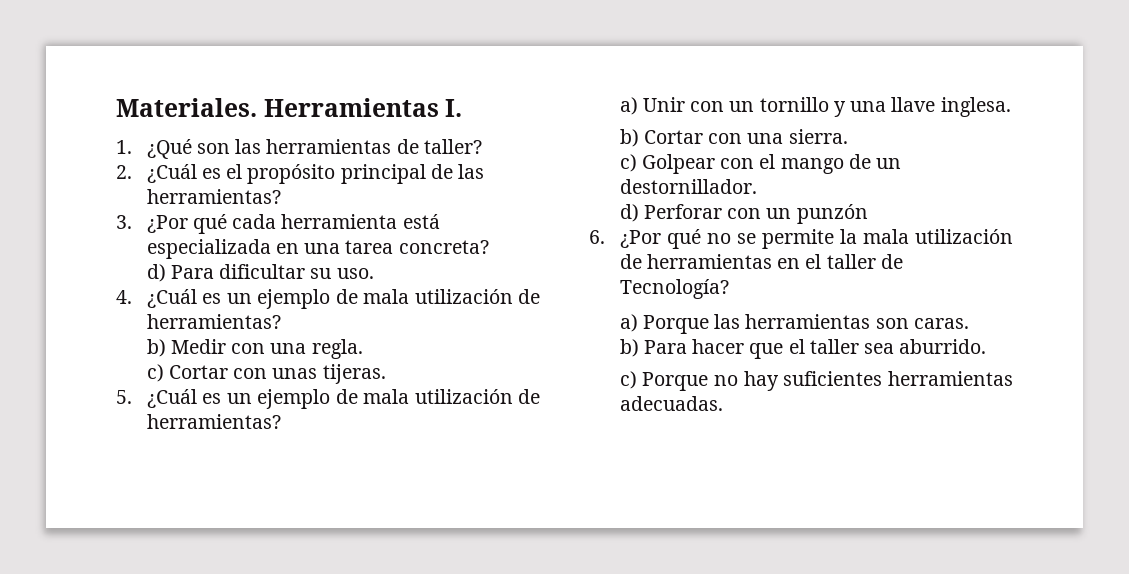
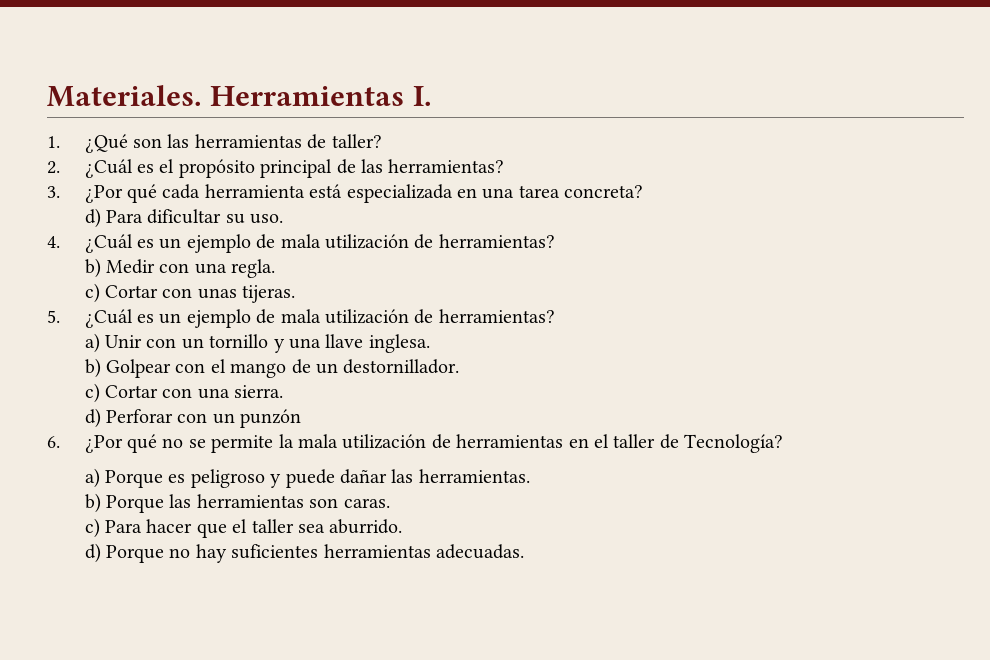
- b) Cortar con una sierra.
- c) Golpear con el mango de un destornillador.
+ b) Golpear con el mango de un destornillador.
+ c) Cortar con una sierra.
- a) Porque las herramientas son caras.
+ a) Porque es peligroso y puede dañar las herramientas.
+ b) Porque las herramientas son caras.
- b) Para hacer que el taller sea aburrido.
+ c) Para hacer que el taller sea aburrido.
- c) Porque no hay suficientes herramientas adecuadas.
+ d) Porque no hay suficientes herramientas adecuadas.

